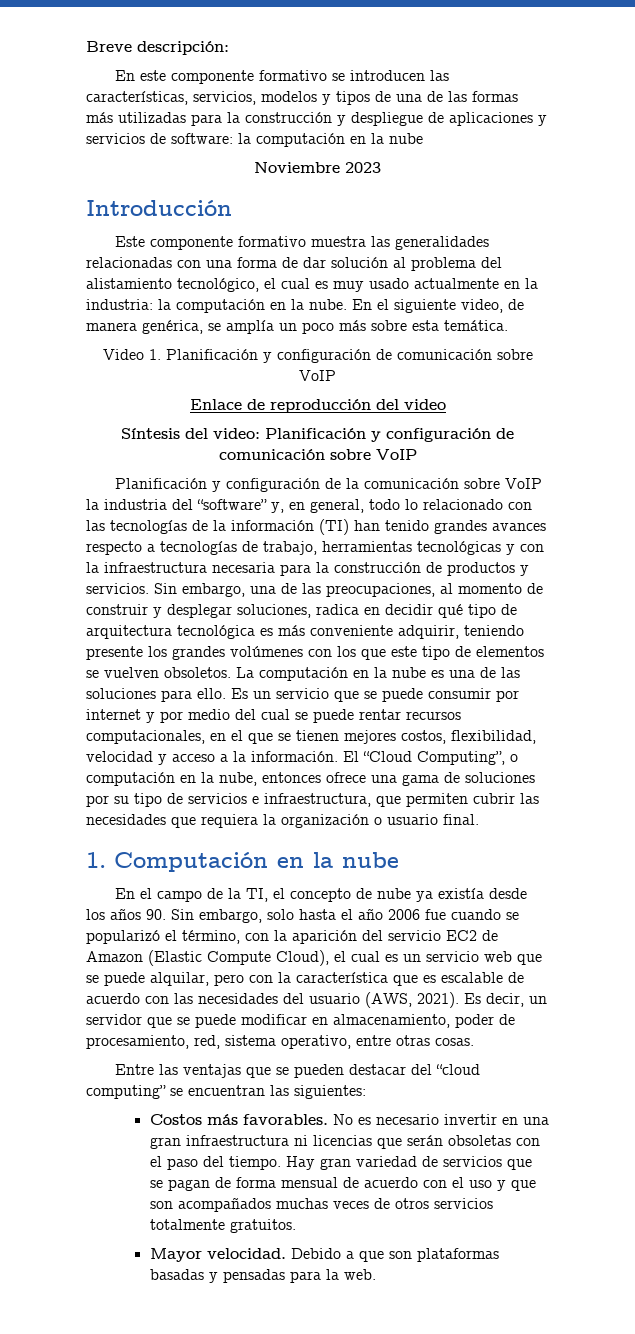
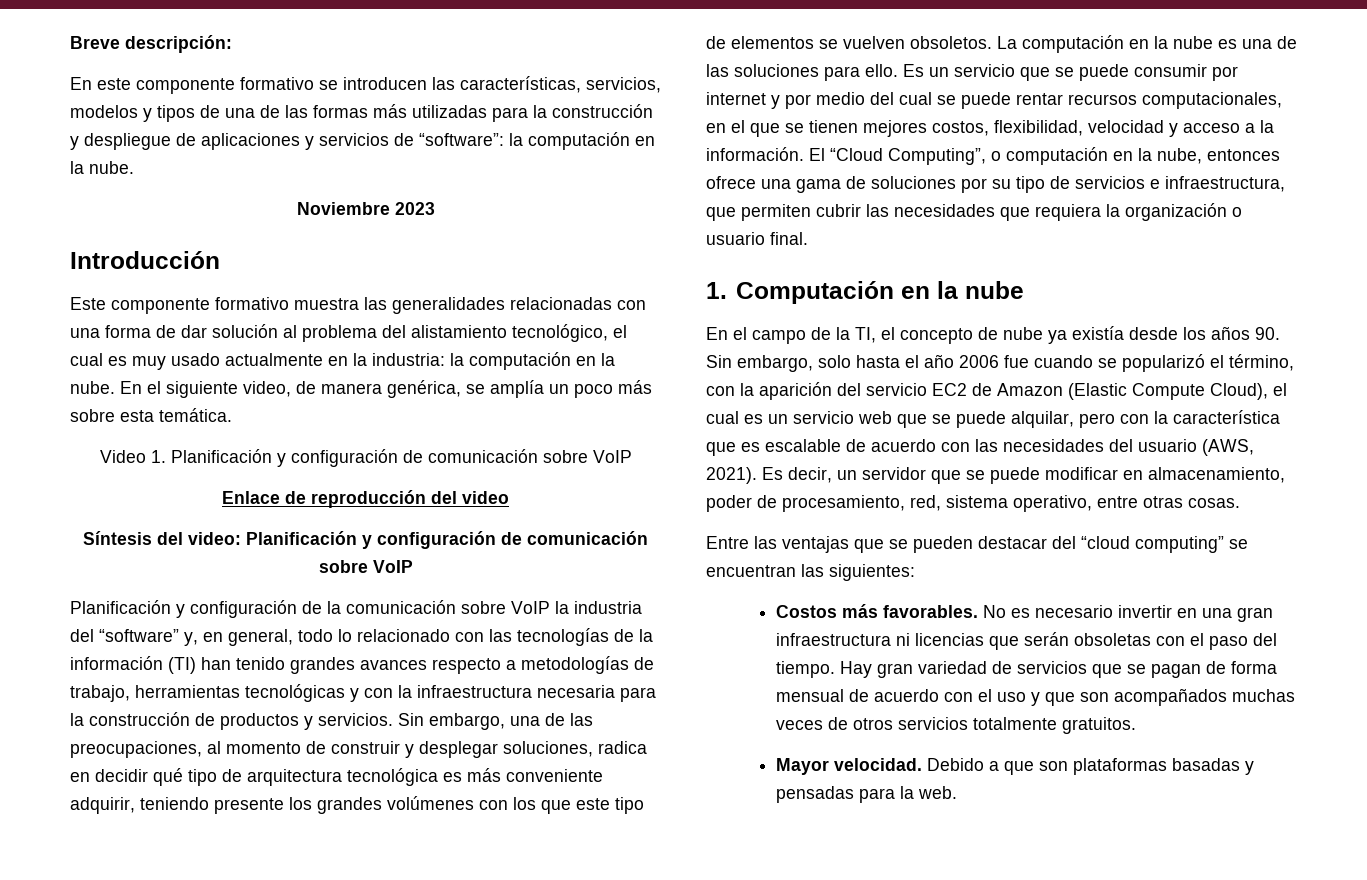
- En este componente formativo se introducen las características, servicios, modelos y tipos de una de las formas más utilizadas para la construcción y despliegue de aplicaciones y servicios de software: la computación en la nube
+ En este componente formativo se introducen las características, servicios, modelos y tipos de una de las formas más utilizadas para la construcción y despliegue de aplicaciones y servicios de “software”: la computación en la nube.
- Planificación y configuración de la comunicación sobre VoIP la industria del “software” y, en general, todo lo relacionado con las tecnologías de la información (TI) han tenido grandes avances respecto a tecnologías de trabajo, herramientas tecnológicas y con la infraestructura necesaria para la construcción de productos y servicios.
+ Planificación y configuración de la comunicación sobre VoIP la industria del “software” y, en general, todo lo relacionado con las tecnologías de la información (TI) han tenido grandes avances respecto a metodologías de trabajo, herramientas tecnológicas y con la infraestructura necesaria para la construcción de productos y servicios.

